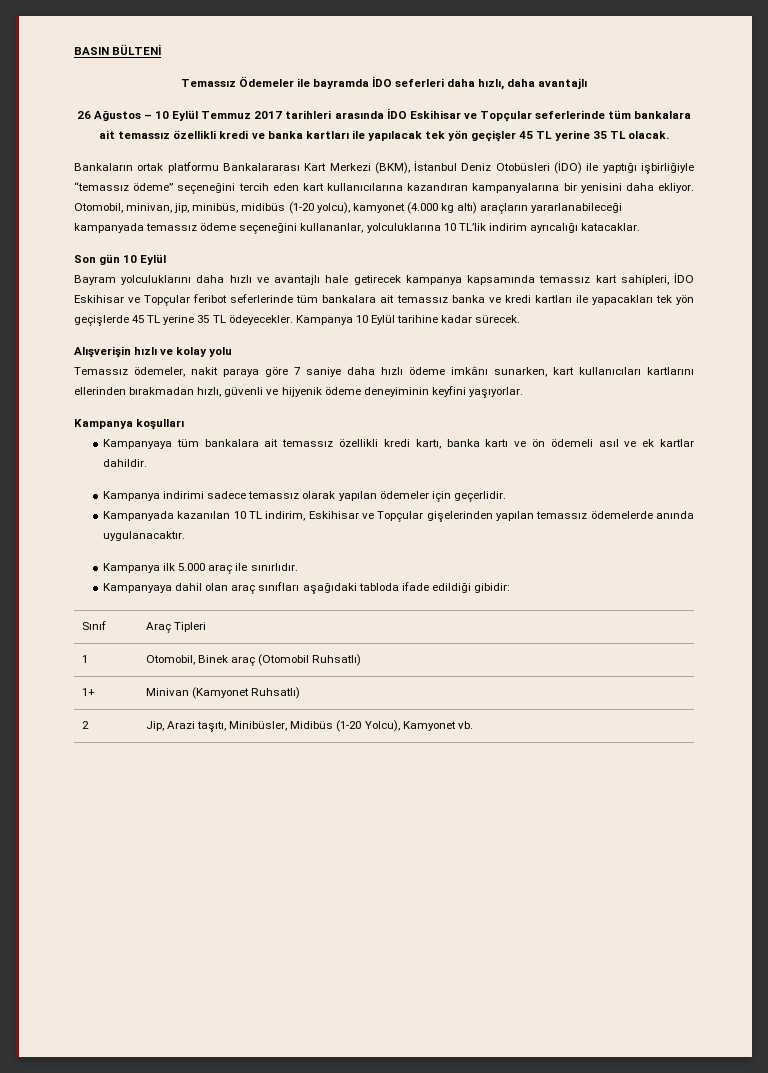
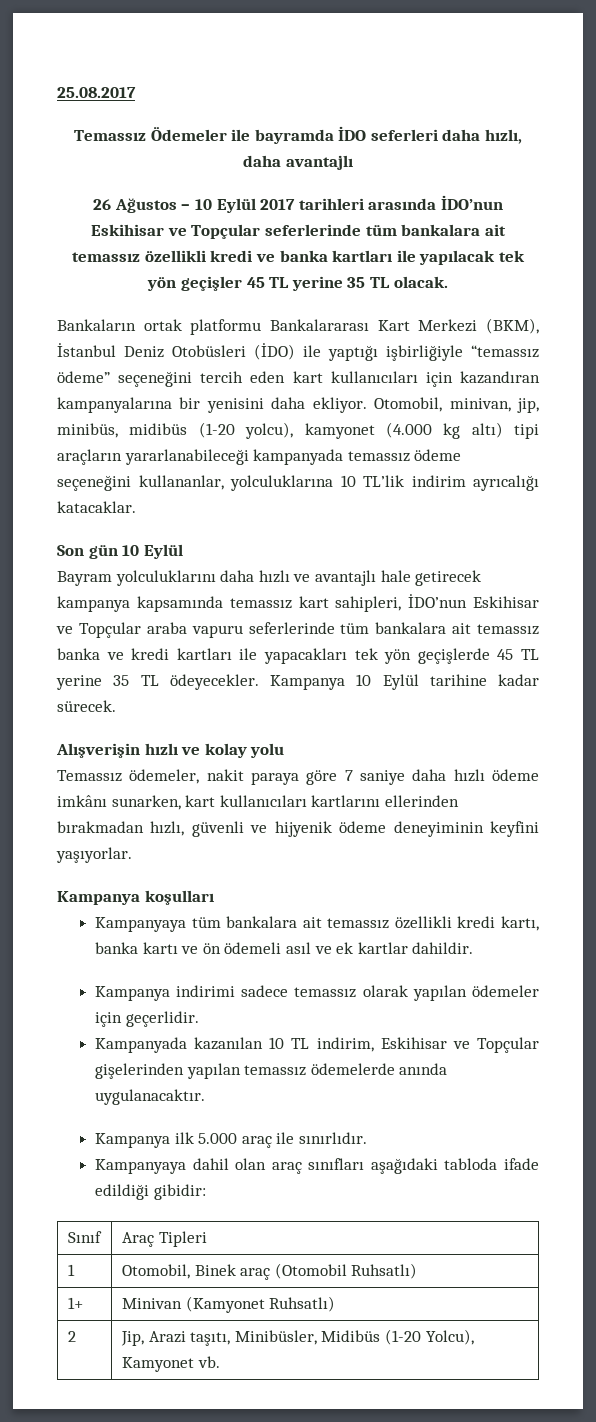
- BASIN BÜLTENİ
+ 25.08.2017
- 26 Ağustos – 10 Eylül Temmuz 2017 tarihleri arasında İDO Eskihisar ve Topçular seferlerinde tüm bankalara ait temassız özellikli kredi ve banka kartları ile yapılacak tek yön geçişler 45 TL yerine 35 TL olacak.
+ 26 Ağustos – 10 Eylül 2017 tarihleri arasında İDO’nun Eskihisar ve Topçular seferlerinde tüm bankalara ait temassız özellikli kredi ve banka kartları ile yapılacak tek yön geçişler 45 TL yerine 35 TL olacak.
- Bankaların ortak platformu Bankalararası Kart Merkezi (BKM), İstanbul Deniz Otobüsleri (İDO) ile yaptığı işbirliğiyle “temassız ödeme” seçeneğini tercih eden kart kullanıcılarına kazandıran kampanyalarına bir yenisini daha ekliyor.
+ Bankaların ortak platformu Bankalararası Kart Merkezi (BKM), İstanbul Deniz Otobüsleri (İDO) ile yaptığı işbirliğiyle “temassız ödeme” seçeneğini tercih eden kart kullanıcıları için kazandıran kampanyalarına bir yenisini daha ekliyor.
- Otomobil, minivan, jip, minibüs, midibüs (1-20 yolcu), kamyonet (4.000 kg altı) araçların yararlanabileceği kampanyada temassız ödeme seçeneğini kullananlar, yolculuklarına 10 TL’lik indirim ayrıcalığı katacaklar.
+ Otomobil, minivan, jip, minibüs, midibüs (1-20 yolcu), kamyonet (4.000 kg altı) tipi araçların yararlanabileceği kampanyada temassız ödeme seçeneğini kullananlar, yolculuklarına 10 TL’lik indirim ayrıcalığı katacaklar.
- Bayram yolculuklarını daha hızlı ve avantajlı hale getirecek kampanya kapsamında temassız kart sahipleri, İDO Eskihisar ve Topçular feribot seferlerinde tüm bankalara ait temassız banka ve kredi kartları ile yapacakları tek yön geçişlerde 45 TL yerine 35 TL ödeyecekler.
+ Bayram yolculuklarını daha hızlı ve avantajlı hale getirecek kampanya kapsamında temassız kart sahipleri, İDO’nun Eskihisar ve Topçular araba vapuru seferlerinde tüm bankalara ait temassız banka ve kredi kartları ile yapacakları tek yön geçişlerde 45 TL yerine 35 TL ödeyecekler.

